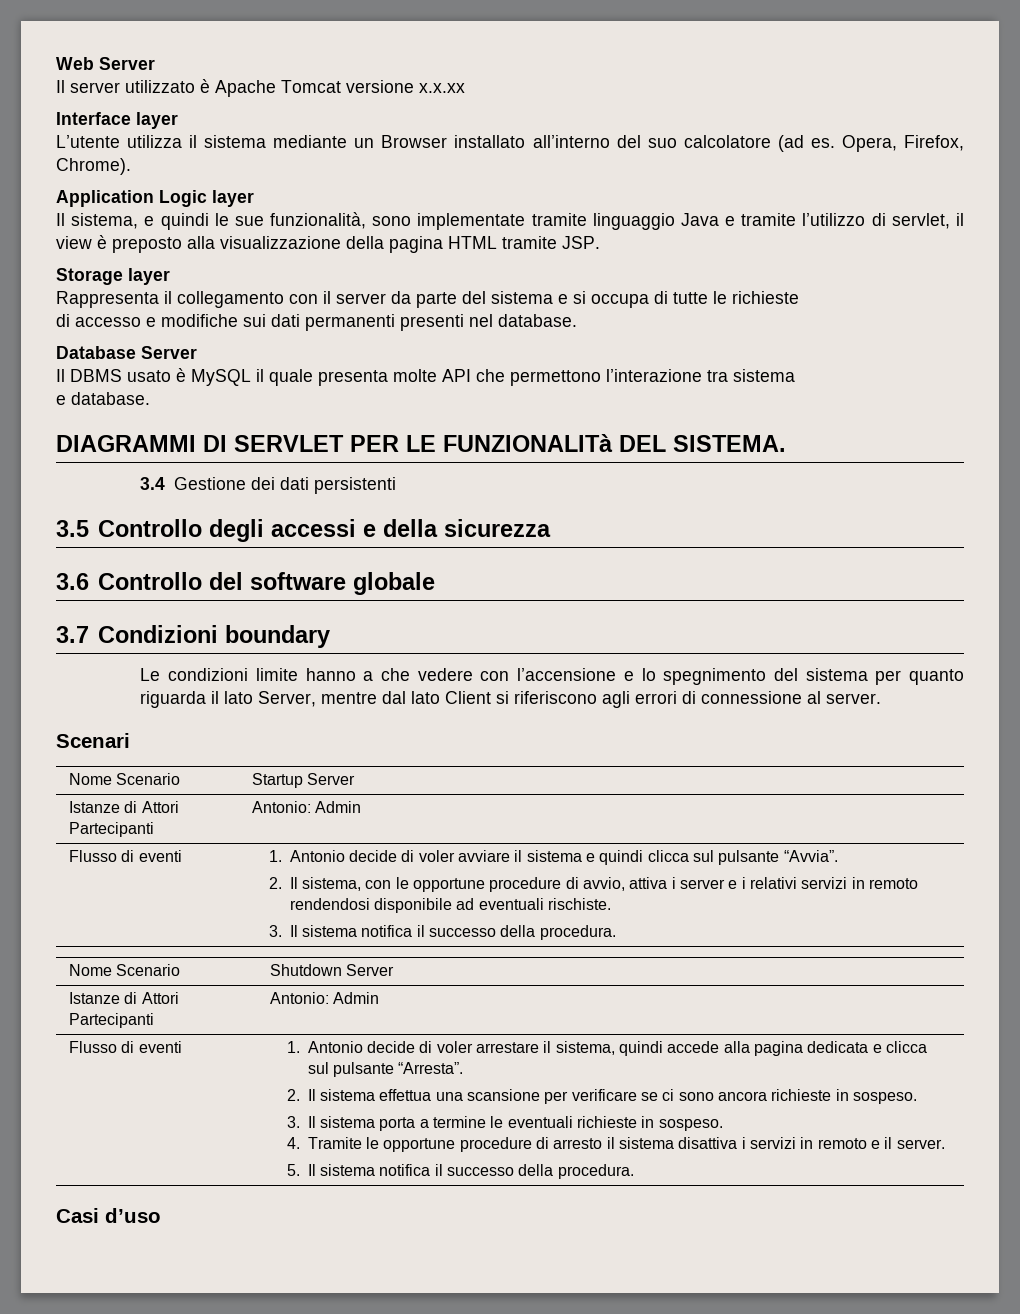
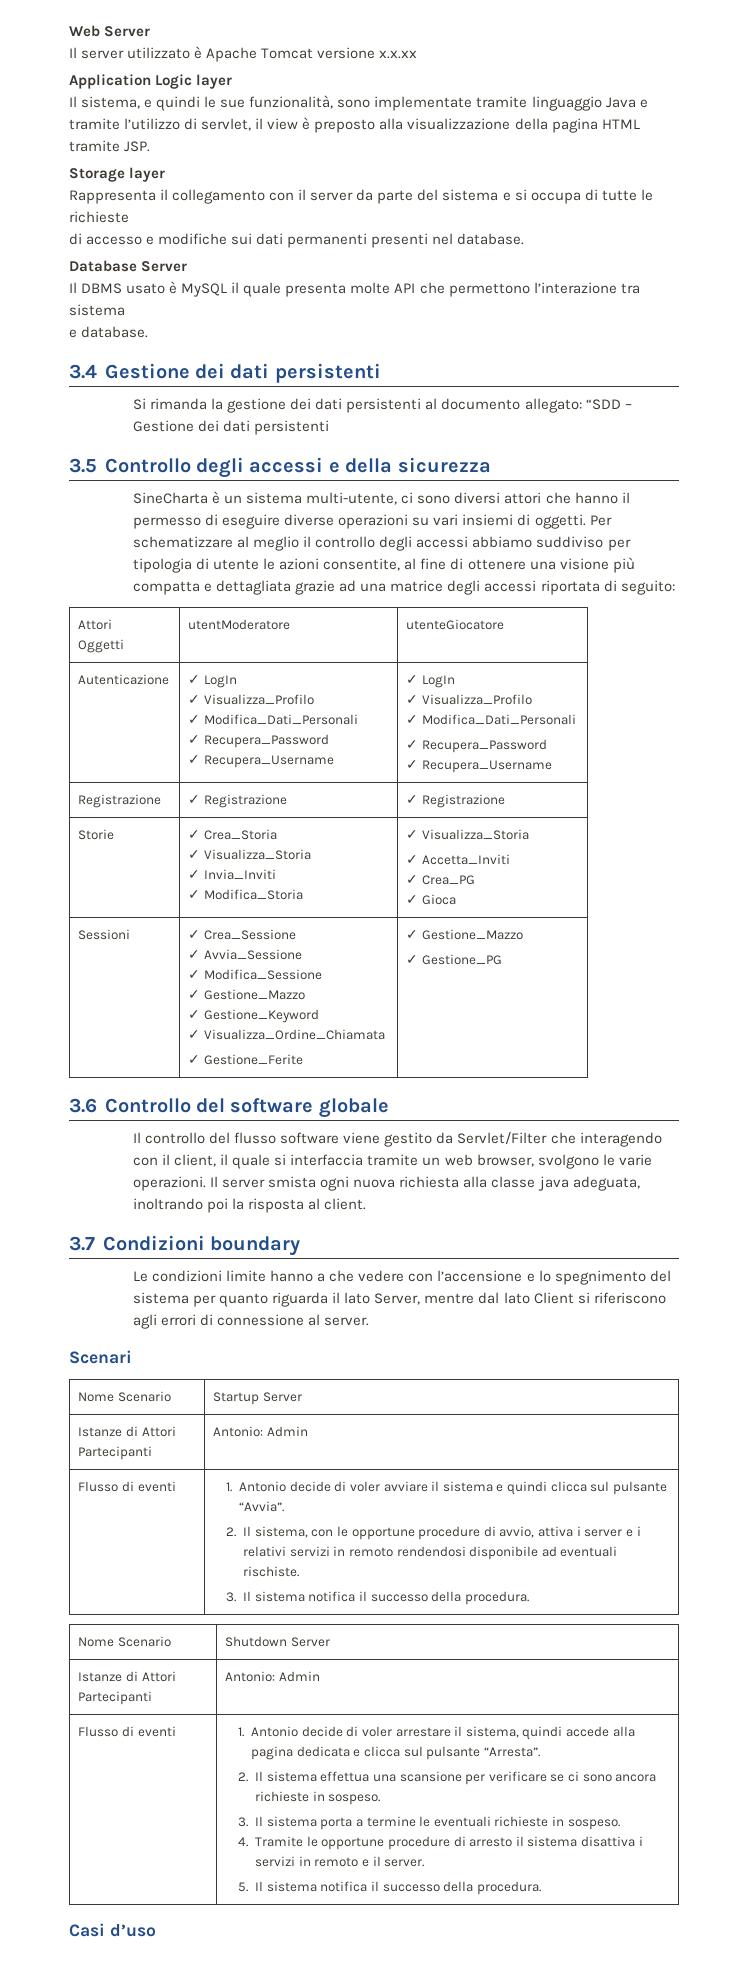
- Interface layer
- L’utente utilizza il sistema mediante un Browser installato all’interno del suo calcolatore (ad es. Opera, Firefox, Chrome).
- DIAGRAMMI DI SERVLET PER LE FUNZIONALITà DEL SISTEMA.
  3.4 Gestione dei dati persistenti
+ Si rimanda la gestione dei dati persistenti al documento allegato: “SDD – Gestione dei dati persistenti
+ SineCharta è un sistema multi-utente, ci sono diversi attori che hanno il permesso di eseguire diverse operazioni su vari insiemi di oggetti. Per schematizzare al meglio il controllo degli accessi abbiamo suddiviso per tipologia di utente le azioni consentite, al fine di ottenere una visione più compatta e dettagliata grazie ad una matrice degli accessi riportata di seguito:
+ Attori
+ Oggetti | utentModeratore | utenteGiocatore
+ Autenticazione | ✓ LogIn
+ ✓ Visualizza_Profilo
+ ✓ Modifica_Dati_Personali
+ ✓ Recupera_Password
+ ✓ Recupera_Username | ✓ LogIn
+ ✓ Visualizza_Profilo
+ ✓ Modifica_Dati_Personali
+ ✓ Recupera_Password
+ ✓ Recupera_Username
+ Registrazione | ✓ Registrazione | ✓ Registrazione
+ Storie | ✓ Crea_Storia
+ ✓ Visualizza_Storia
+ ✓ Invia_Inviti
+ ✓ Modifica_Storia | ✓ Visualizza_Storia
+ ✓ Accetta_Inviti
+ ✓ Crea_PG
+ ✓ Gioca
+ Sessioni | ✓ Crea_Sessione
+ ✓ Avvia_Sessione
+ ✓ Modifica_Sessione
+ ✓ Gestione_Mazzo
+ ✓ Gestione_Keyword
+ ✓ Visualizza_Ordine_Chiamata
+ ✓ Gestione_Ferite | ✓ Gestione_Mazzo
+ ✓ Gestione_PG
+ Il controllo del flusso software viene gestito da Servlet/Filter che interagendo con il client, il quale si interfaccia tramite un web browser, svolgono le varie operazioni. Il server smista ogni nuova richiesta alla classe java adeguata, inoltrando poi la risposta al client.

